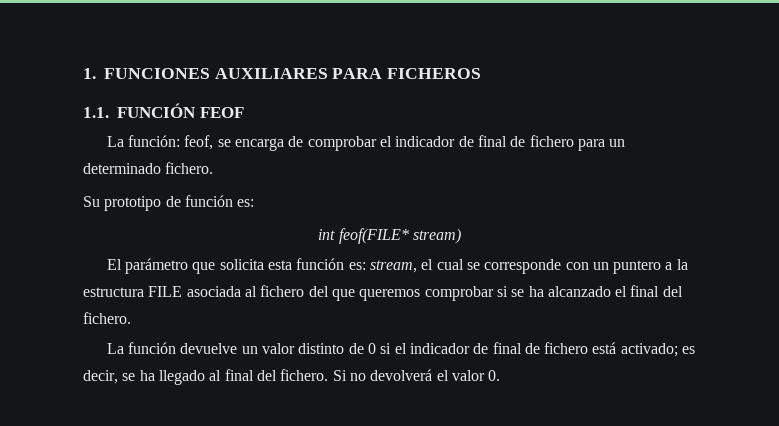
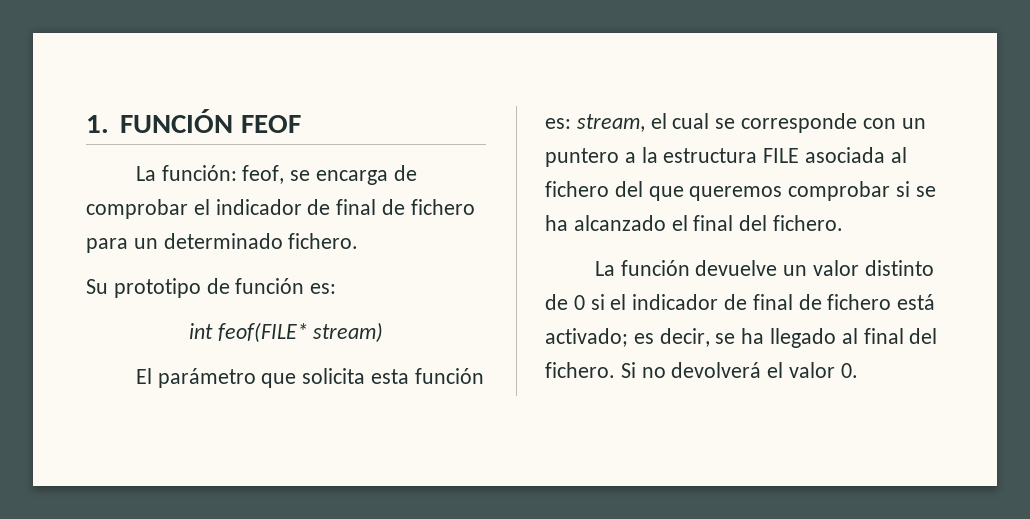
- 1. FUNCIONES AUXILIARES PARA FICHEROS
- 1.1. FUNCIÓN FEOF
+ 1. FUNCIÓN FEOF

